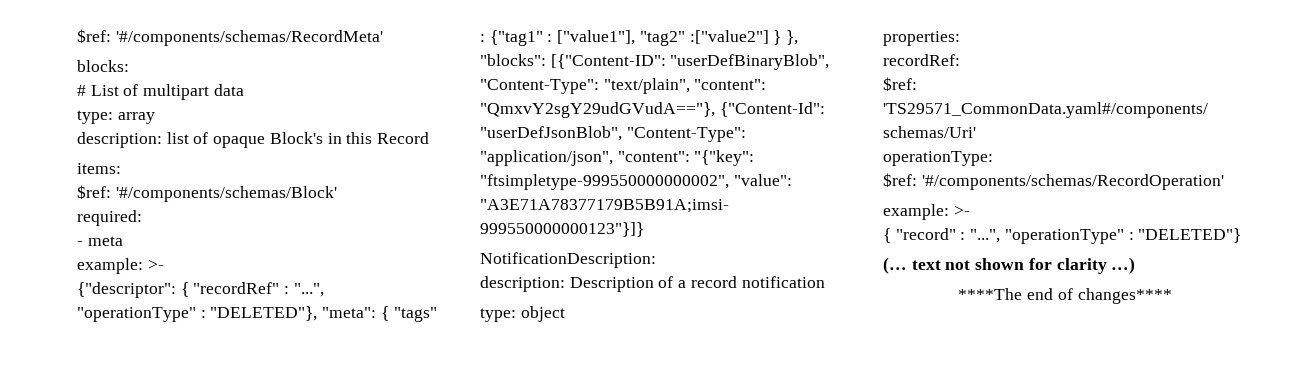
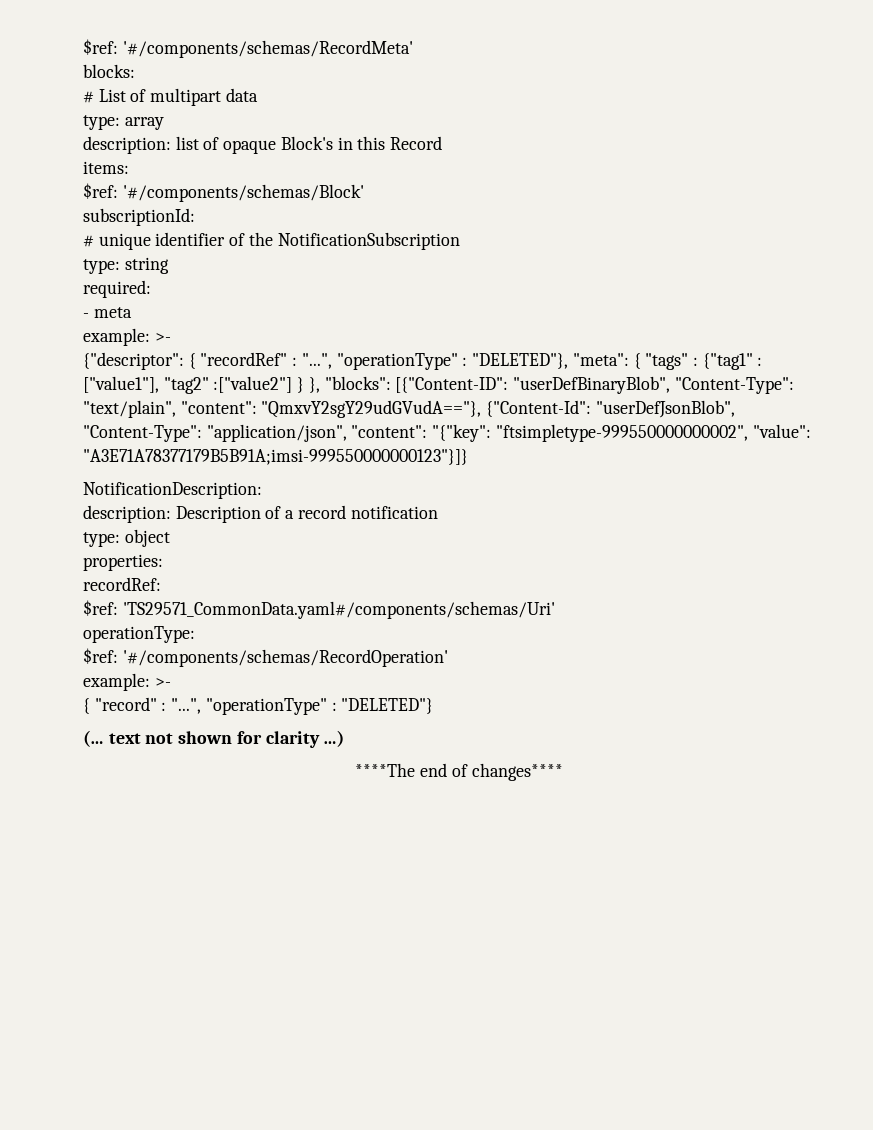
+ subscriptionId:
+ # unique identifier of the NotificationSubscription
+ type: string

